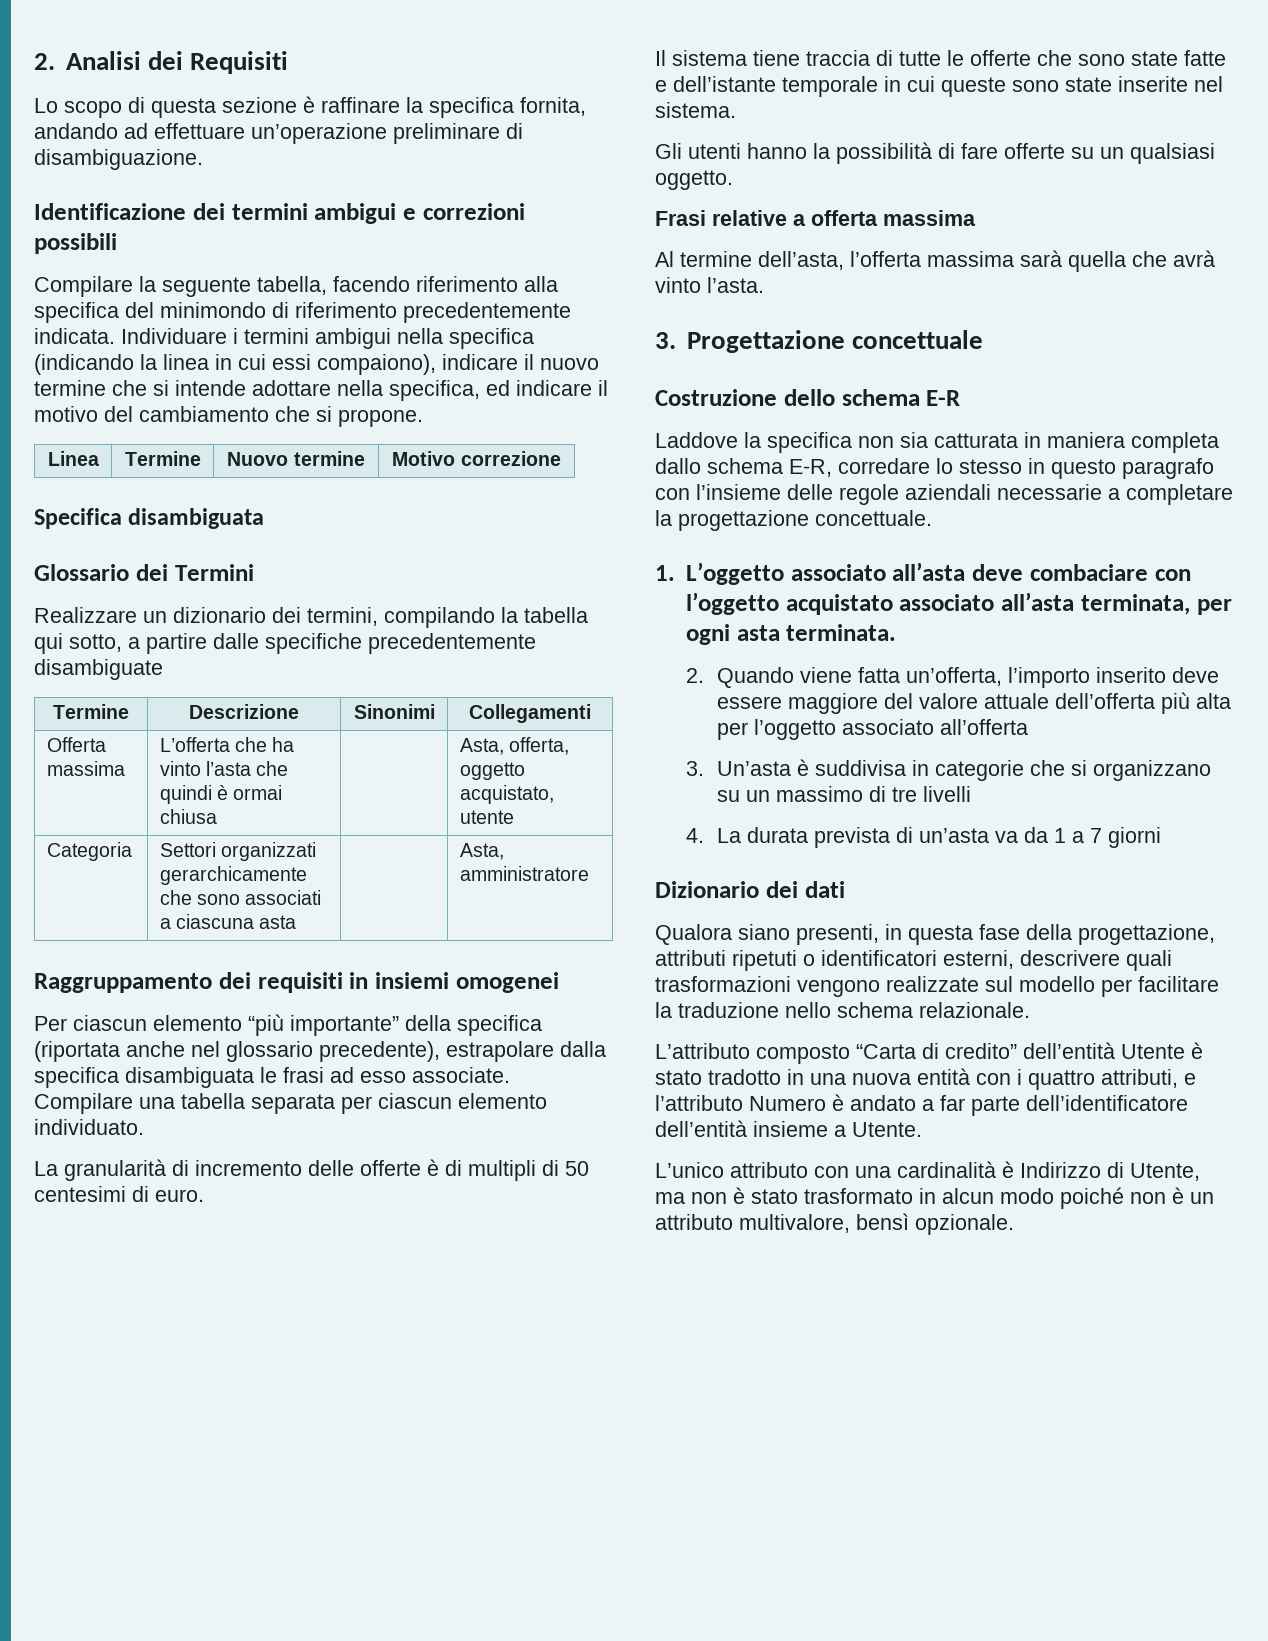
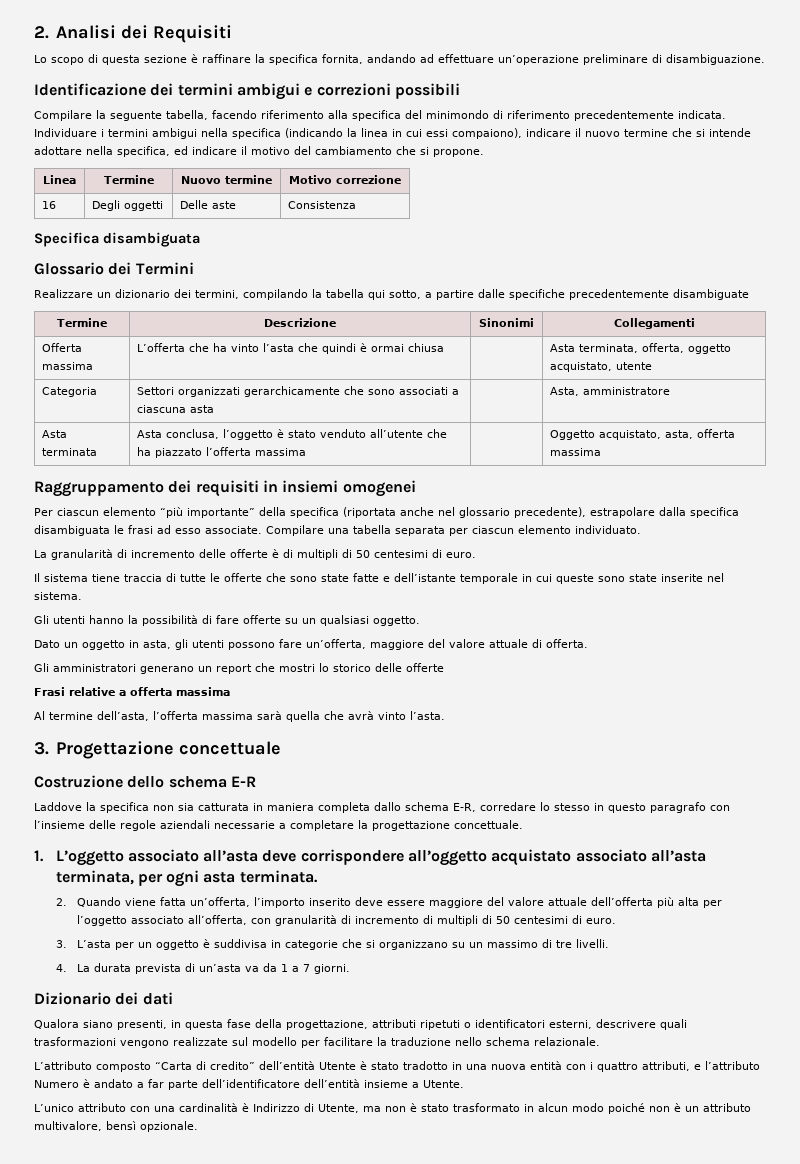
+ 16 | Degli oggetti | Delle aste | Consistenza
- Offerta massima | L’offerta che ha vinto l’asta che quindi è ormai chiusa | | Asta, offerta, oggetto acquistato, utente
+ Offerta massima | L’offerta che ha vinto l’asta che quindi è ormai chiusa | | Asta terminata, offerta, oggetto acquistato, utente
+ Asta terminata | Asta conclusa, l’oggetto è stato venduto all’utente che ha piazzato l’offerta massima | | Oggetto acquistato, asta, offerta massima
+ Dato un oggetto in asta, gli utenti possono fare un’offerta, maggiore del valore attuale di offerta.
+ Gli amministratori generano un report che mostri lo storico delle offerte
- 1. L’oggetto associato all’asta deve combaciare con l’oggetto acquistato associato all’asta terminata, per ogni asta terminata.
+ 1. L’oggetto associato all’asta deve corrispondere all’oggetto acquistato associato all’asta terminata, per ogni asta terminata.
- 2. Quando viene fatta un’offerta, l’importo inserito deve essere maggiore del valore attuale dell’offerta più alta per l’oggetto associato all’offerta
- 3. Un’asta è suddivisa in categorie che si organizzano su un massimo di tre livelli
+ 2. Quando viene fatta un’offerta, l’importo inserito deve essere maggiore del valore attuale dell’offerta più alta per l’oggetto associato all’offerta, con granularità di incremento di multipli di 50 centesimi di euro.
+ 3. L’asta per un oggetto è suddivisa in categorie che si organizzano su un massimo di tre livelli.
- 4. La durata prevista di un’asta va da 1 a 7 giorni
+ 4. La durata prevista di un’asta va da 1 a 7 giorni.

